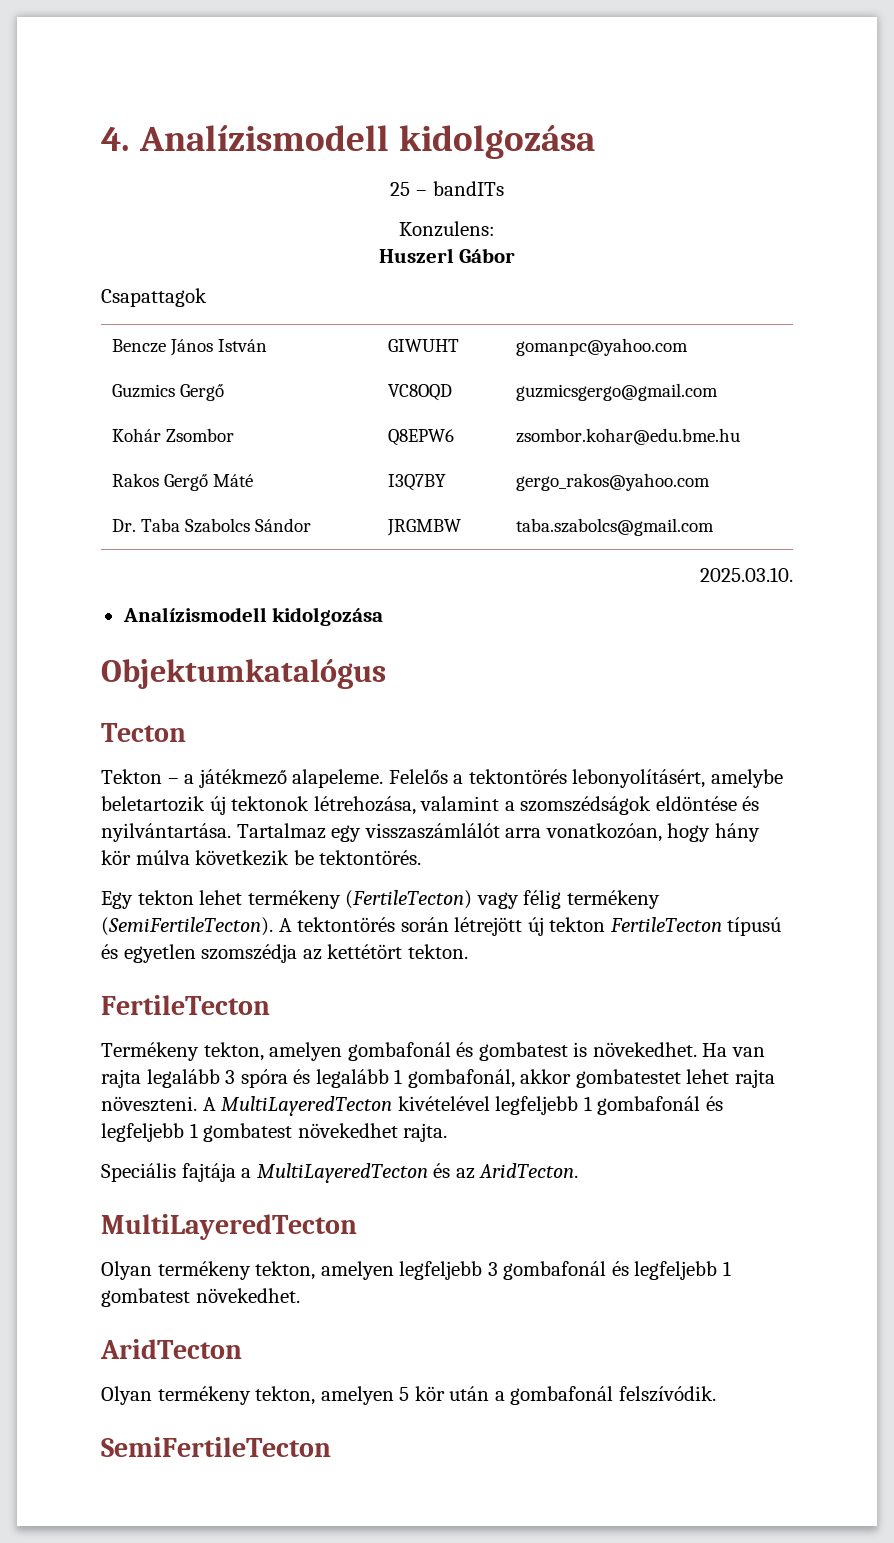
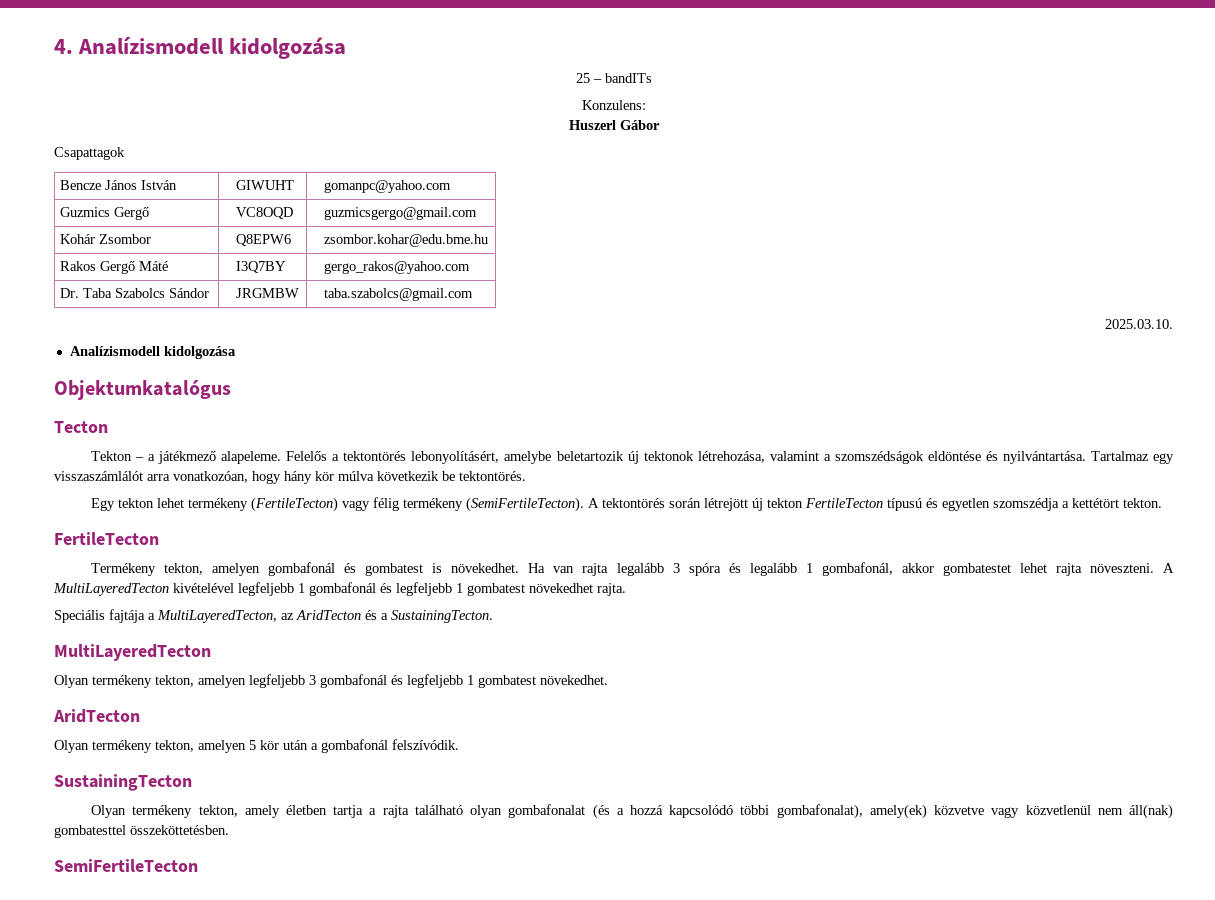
- A tektontörés során létrejött új tekton FertileTecton típusú és egyetlen szomszédja az kettétört tekton.
+ A tektontörés során létrejött új tekton FertileTecton típusú és egyetlen szomszédja a kettétört tekton.
- Speciális fajtája a MultiLayeredTecton és az AridTecton.
+ Speciális fajtája a MultiLayeredTecton, az AridTecton és a SustainingTecton.
+ SustainingTecton
+ Olyan termékeny tekton, amely életben tartja a rajta található olyan gombafonalat (és a hozzá kapcsolódó többi gombafonalat), amely(ek) közvetve vagy közvetlenül nem áll(nak) gombatesttel összeköttetésben.

